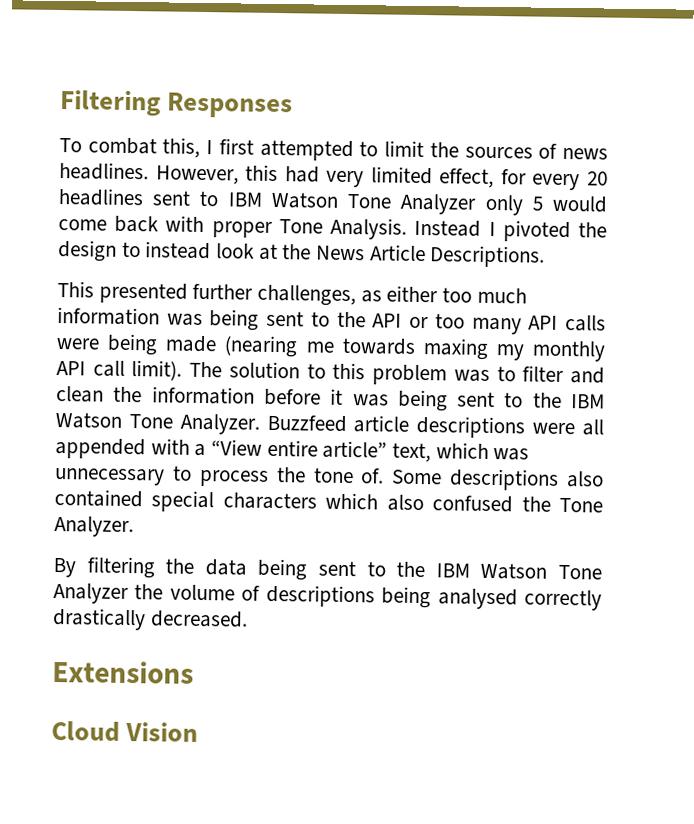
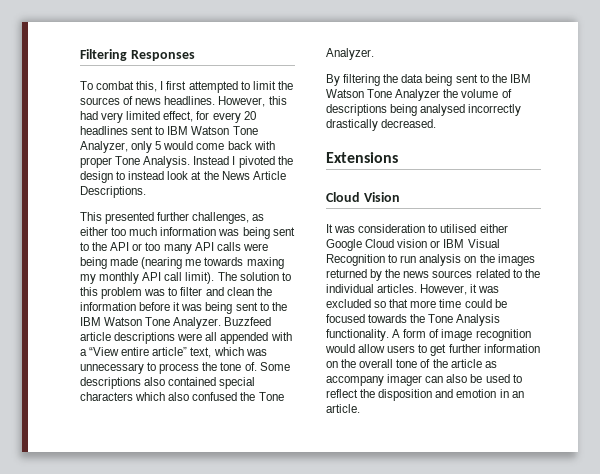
- However, this had very limited effect, for every 20 headlines sent to IBM Watson Tone Analyzer only 5 would come back with proper Tone Analysis.
+ However, this had very limited effect, for every 20 headlines sent to IBM Watson Tone Analyzer, only 5 would come back with proper Tone Analysis.
- By filtering the data being sent to the IBM Watson Tone Analyzer the volume of descriptions being analysed correctly drastically decreased.
+ By filtering the data being sent to the IBM Watson Tone Analyzer the volume of descriptions being analysed incorrectly drastically decreased.
+ It was consideration to utilised either Google Cloud vision or IBM Visual Recognition to run analysis on the images returned by the news sources related to the individual articles. However, it was excluded so that more time could be focused towards the Tone Analysis functionality. A form of image recognition would allow users to get further information on the overall tone of the article as accompany imager can also be used to reflect the disposition and emotion in an article.

